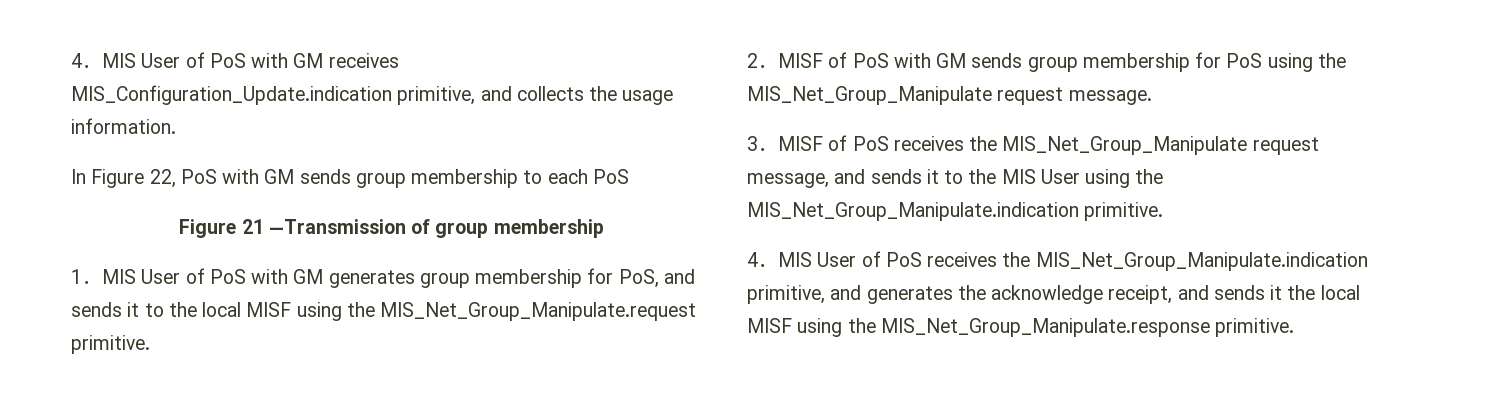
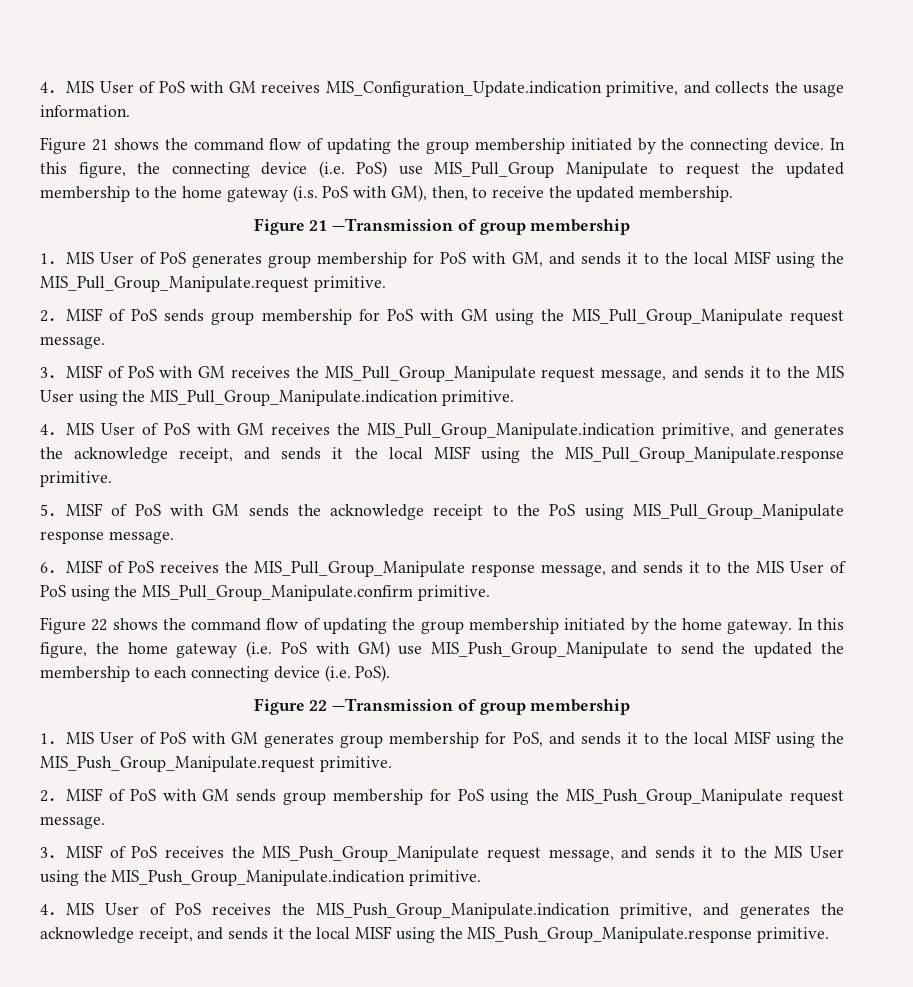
- In Figure 22, PoS with GM sends group membership to each PoS
+ Figure 21 shows the command flow of updating the group membership initiated by the connecting device. In this figure, the connecting device (i.e. PoS) use MIS_Pull_Group Manipulate to request the updated membership to the home gateway (i.s. PoS with GM), then, to receive the updated membership.
  Figure 21 —Transmission of group membership
+ 1．MIS User of PoS generates group membership for PoS with GM, and sends it to the local MISF using the MIS_Pull_Group_Manipulate.request primitive.
+ 2．MISF of PoS sends group membership for PoS with GM using the MIS_Pull_Group_Manipulate request message.
+ 3．MISF of PoS with GM receives the MIS_Pull_Group_Manipulate request message, and sends it to the MIS User using the MIS_Pull_Group_Manipulate.indication primitive.
+ 4．MIS User of PoS with GM receives the MIS_Pull_Group_Manipulate.indication primitive, and generates the acknowledge receipt, and sends it the local MISF using the MIS_Pull_Group_Manipulate.response primitive.
+ 5．MISF of PoS with GM sends the acknowledge receipt to the PoS using MIS_Pull_Group_Manipulate response message.
+ 6．MISF of PoS receives the MIS_Pull_Group_Manipulate response message, and sends it to the MIS User of PoS using the MIS_Pull_Group_Manipulate.confirm primitive.
+ Figure 22 shows the command flow of updating the group membership initiated by the home gateway. In this figure, the home gateway (i.e. PoS with GM) use MIS_Push_Group_Manipulate to send the updated the membership to each connecting device (i.e. PoS).
+ Figure 22 —Transmission of group membership
- 1．MIS User of PoS with GM generates group membership for PoS, and sends it to the local MISF using the MIS_Net_Group_Manipulate.request primitive.
+ 1．MIS User of PoS with GM generates group membership for PoS, and sends it to the local MISF using the MIS_Push_Group_Manipulate.request primitive.
- 2．MISF of PoS with GM sends group membership for PoS using the MIS_Net_Group_Manipulate request message.
+ 2．MISF of PoS with GM sends group membership for PoS using the MIS_Push_Group_Manipulate request message.
- 3．MISF of PoS receives the MIS_Net_Group_Manipulate request message, and sends it to the MIS User using the MIS_Net_Group_Manipulate.indication primitive.
+ 3．MISF of PoS receives the MIS_Push_Group_Manipulate request message, and sends it to the MIS User using the MIS_Push_Group_Manipulate.indication primitive.
- 4．MIS User of PoS receives the MIS_Net_Group_Manipulate.indication primitive, and generates the acknowledge receipt, and sends it the local MISF using the MIS_Net_Group_Manipulate.response primitive.
+ 4．MIS User of PoS receives the MIS_Push_Group_Manipulate.indication primitive, and generates the acknowledge receipt, and sends it the local MISF using the MIS_Push_Group_Manipulate.response primitive.

